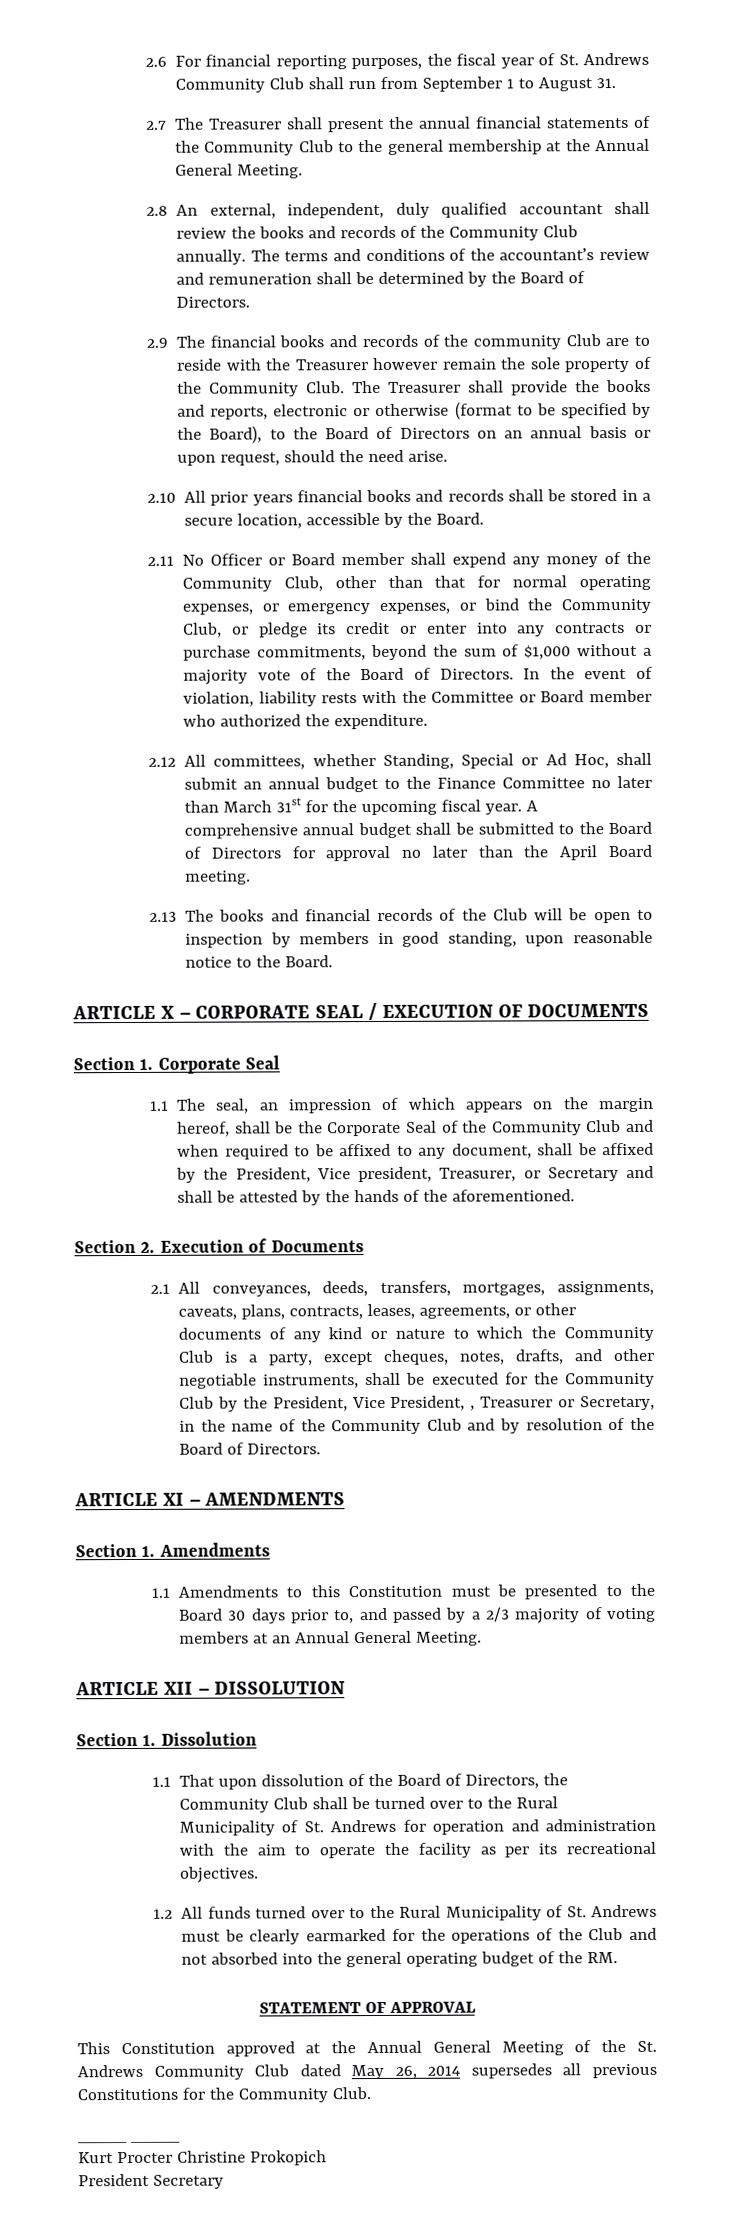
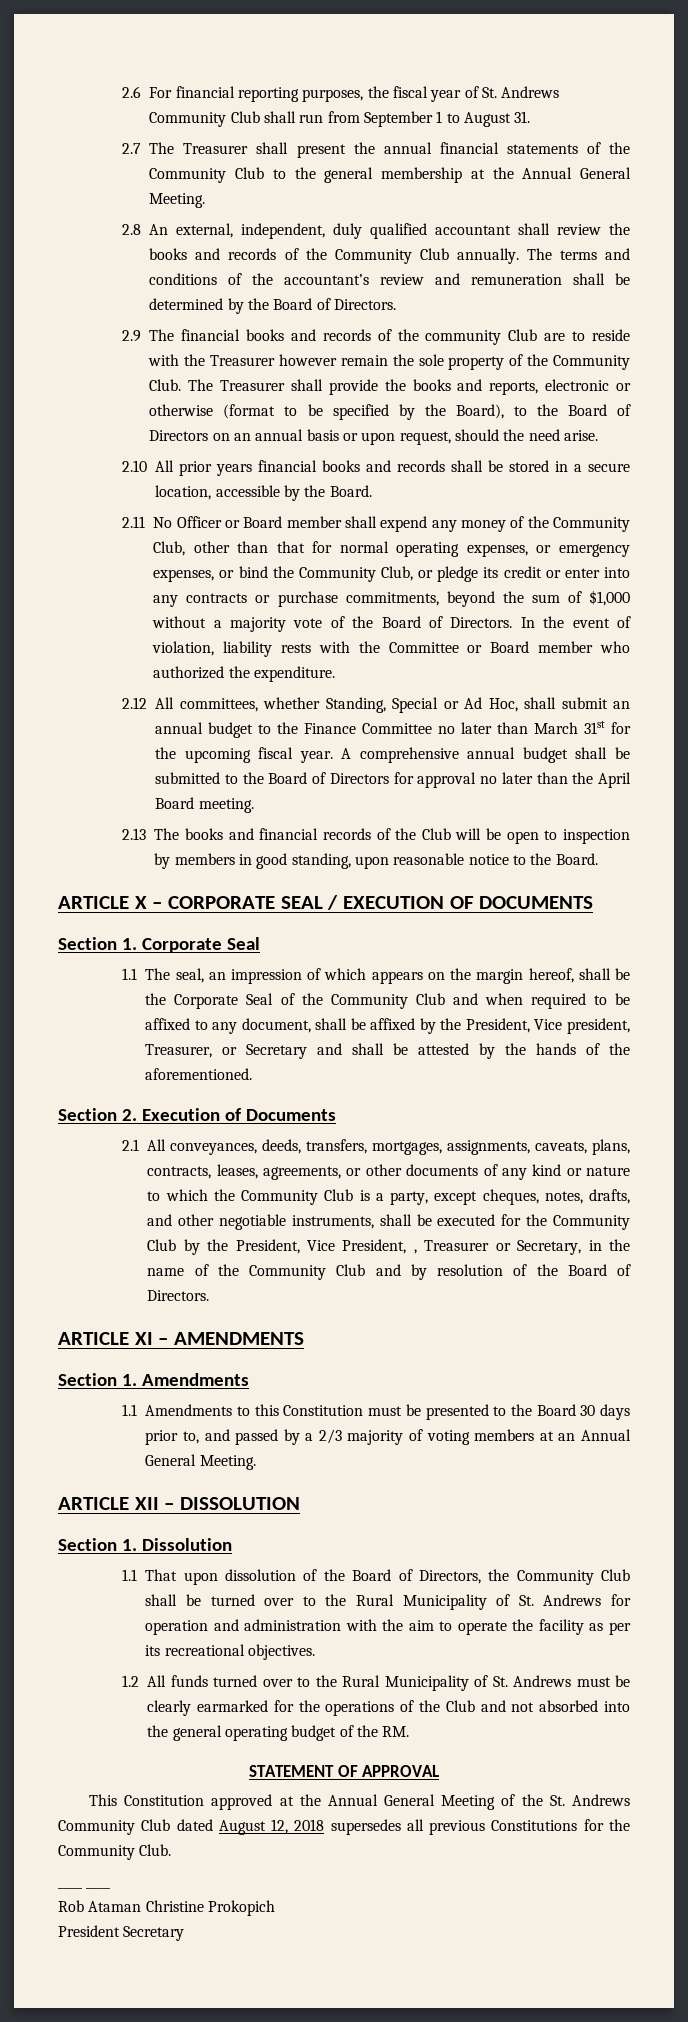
- This Constitution approved at the Annual General Meeting of the St. Andrews Community Club dated May 26, 2014 supersedes all previous Constitutions for the Community Club.
+ This Constitution approved at the Annual General Meeting of the St. Andrews Community Club dated August 12, 2018 supersedes all previous Constitutions for the Community Club.
- Kurt Procter Christine Prokopich
+ Rob Ataman Christine Prokopich

